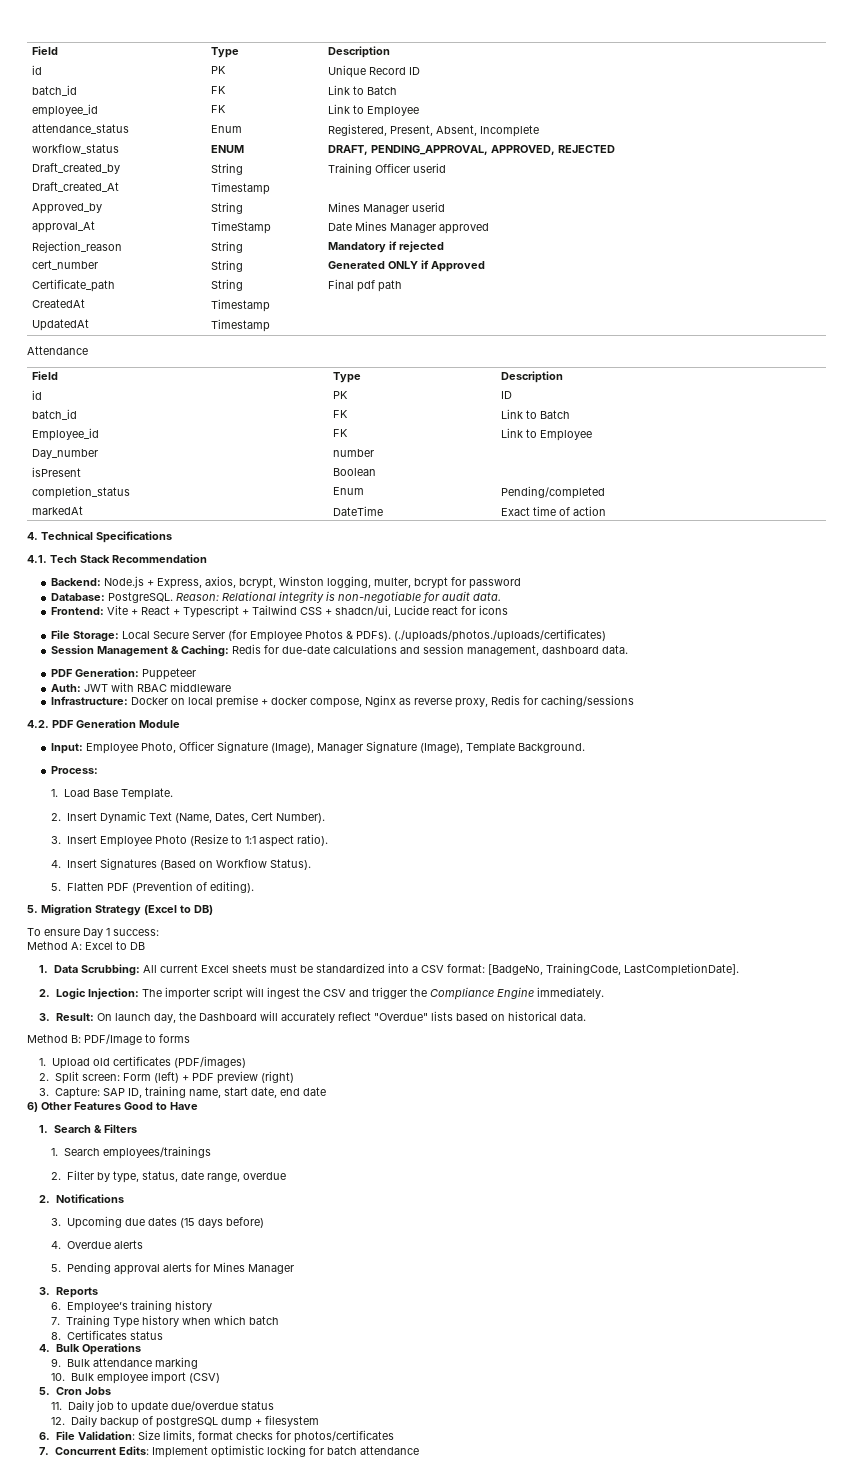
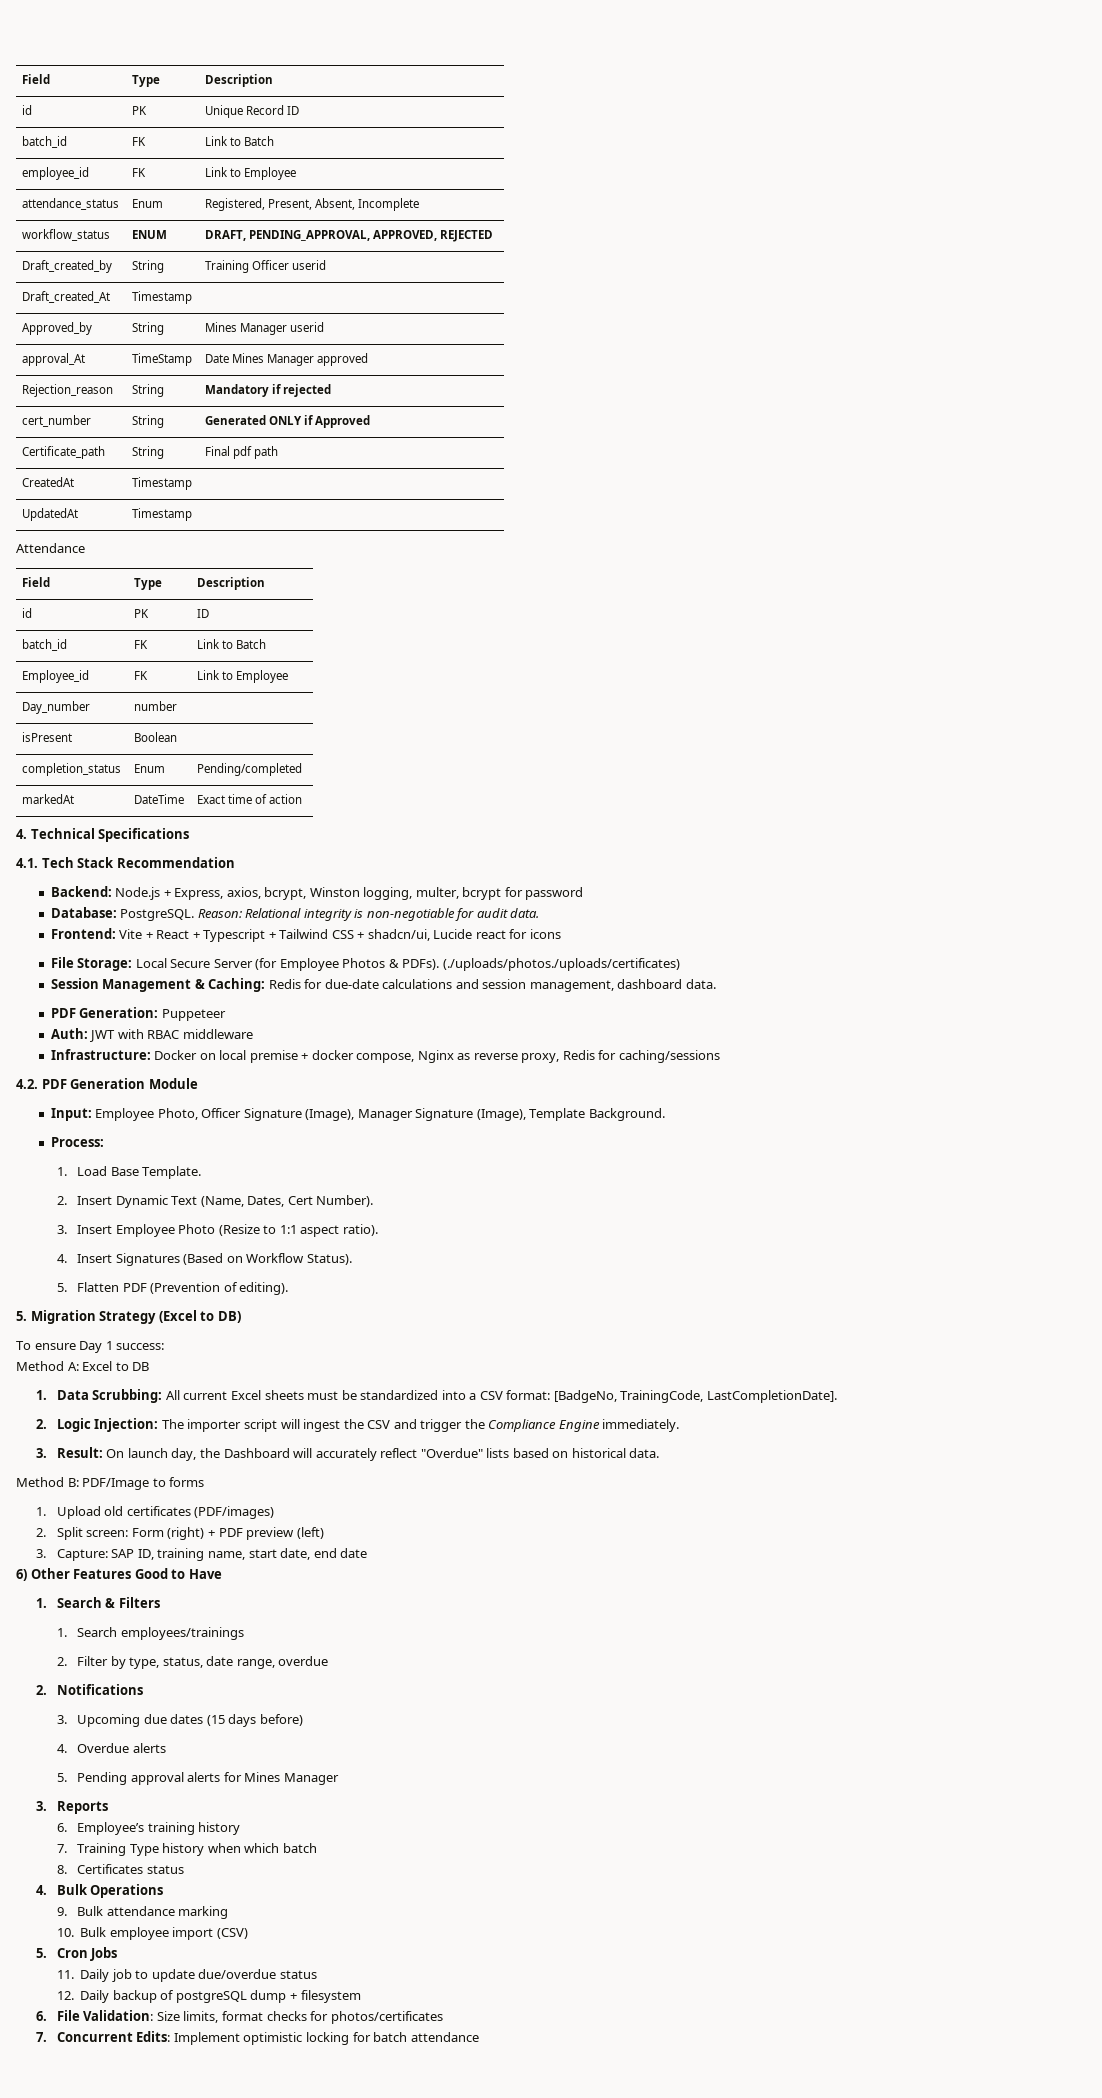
- 2. Split screen: Form (left) + PDF preview (right)
+ 2. Split screen: Form (right) + PDF preview (left)

